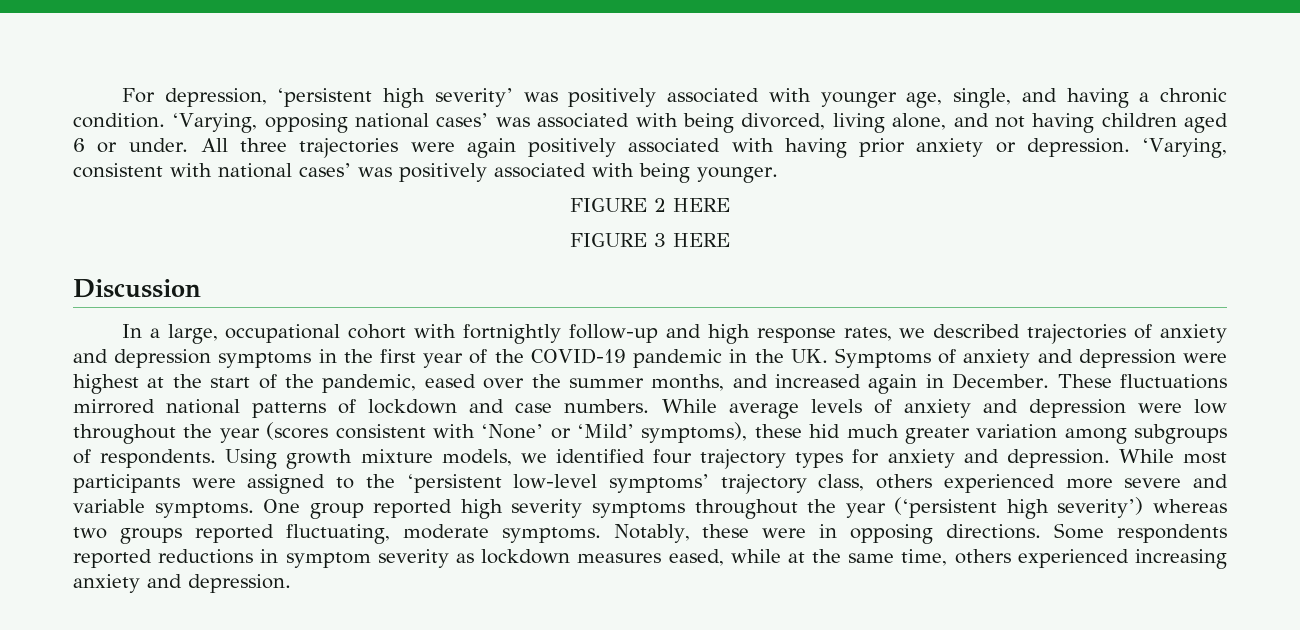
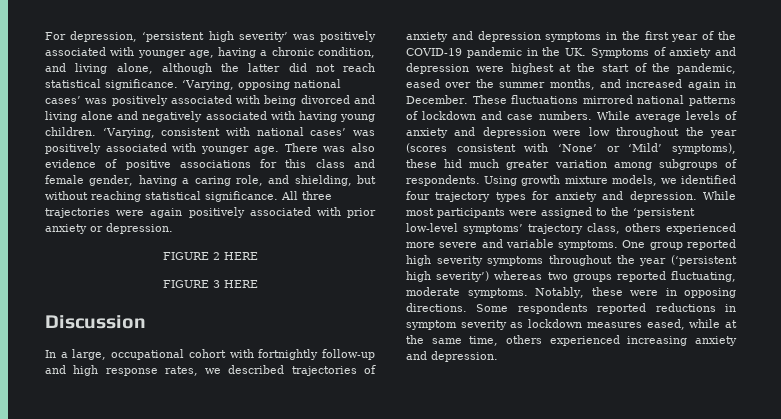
- For depression, ‘persistent high severity’ was positively associated with younger age, single, and having a chronic condition.
+ For depression, ‘persistent high severity’ was positively associated with younger age, having a chronic condition, and living alone, although the latter did not reach statistical significance.
- ‘Varying, opposing national cases’ was associated with being divorced, living alone, and not having children aged 6 or under. All three trajectories were again positively associated with having prior anxiety or depression.
+ ‘Varying, opposing national cases’ was positively associated with being divorced and living alone and negatively associated with having young children.
- ‘Varying, consistent with national cases’ was positively associated with being younger.
+ ‘Varying, consistent with national cases’ was positively associated with younger age. There was also evidence of positive associations for this class and female gender, having a caring role, and shielding, but without reaching statistical significance. All three trajectories were again positively associated with prior anxiety or depression.

